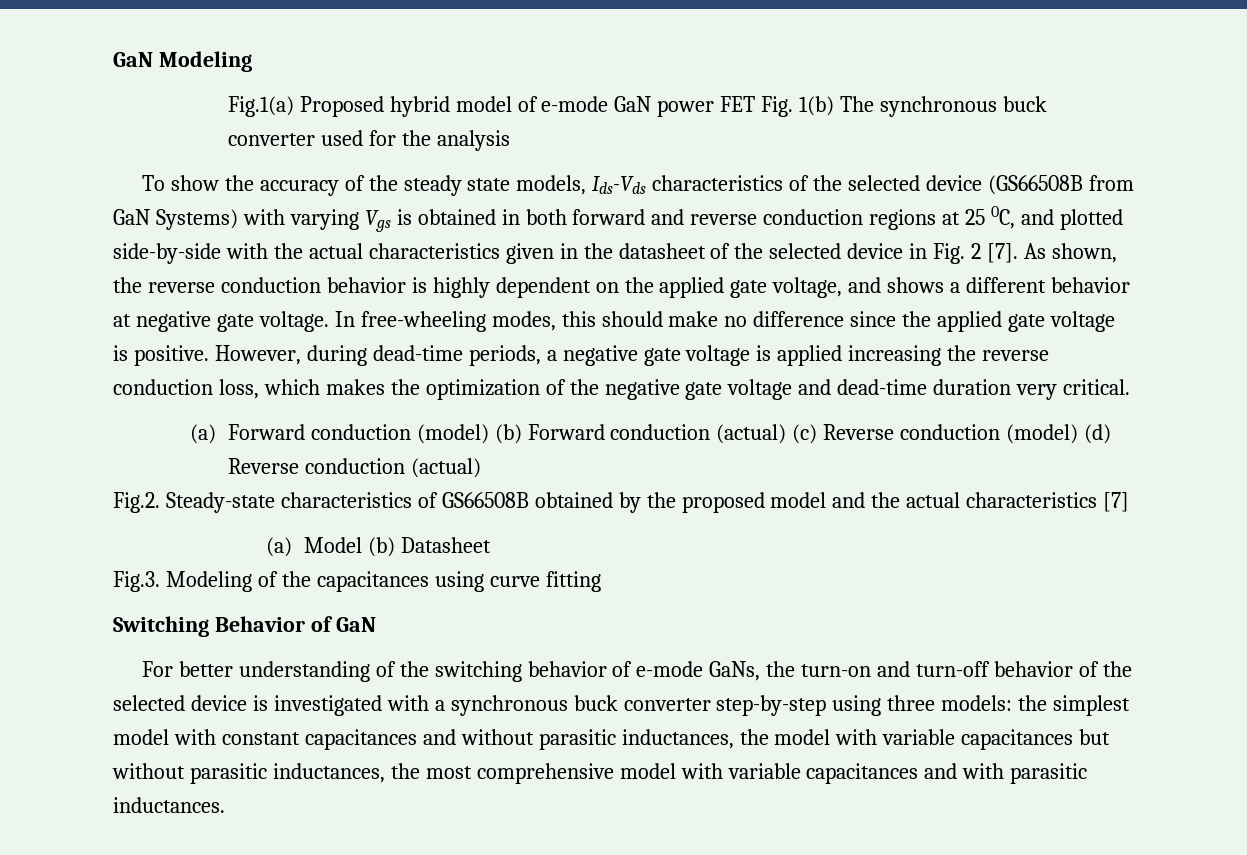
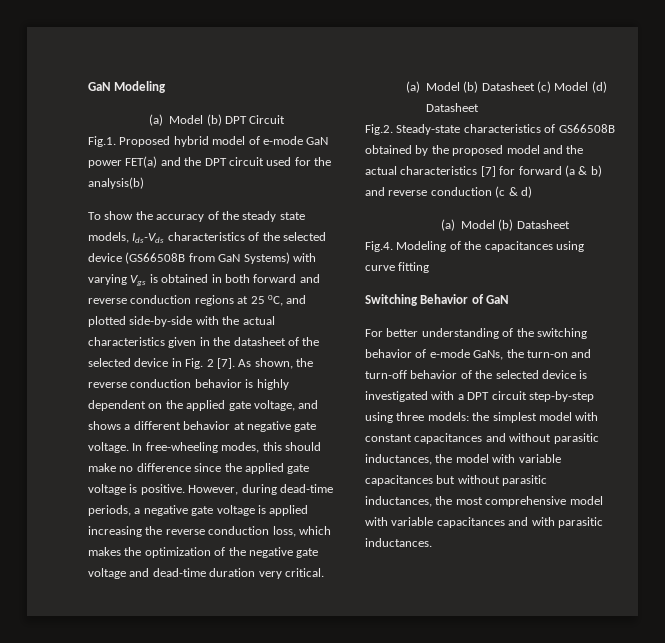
- Fig.1(a) Proposed hybrid model of e-mode GaN power FET Fig. 1(b) The synchronous buck converter used for the analysis
+ (a) Model (b) DPT Circuit
+ Fig.1. Proposed hybrid model of e-mode GaN power FET(a) and the DPT circuit used for the analysis(b)
- (a) Forward conduction (model) (b) Forward conduction (actual) (c) Reverse conduction (model) (d) Reverse conduction (actual)
+ (a) Model (b) Datasheet (c) Model (d) Datasheet
- Fig.2. Steady-state characteristics of GS66508B obtained by the proposed model and the actual characteristics [7]
+ Fig.2. Steady-state characteristics of GS66508B obtained by the proposed model and the actual characteristics [7] for forward (a & b) and reverse conduction (c & d)
- Fig.3. Modeling of the capacitances using curve fitting
+ Fig.4. Modeling of the capacitances using curve fitting
- For better understanding of the switching behavior of e-mode GaNs, the turn-on and turn-off behavior of the selected device is investigated with a synchronous buck converter step-by-step using three models: the simplest model with constant capacitances and without parasitic inductances, the model with variable capacitances but without parasitic inductances, the most comprehensive model with variable capacitances and with parasitic inductances.
+ For better understanding of the switching behavior of e-mode GaNs, the turn-on and turn-off behavior of the selected device is investigated with a DPT circuit step-by-step using three models: the simplest model with constant capacitances and without parasitic inductances, the model with variable capacitances but without parasitic inductances, the most comprehensive model with variable capacitances and with parasitic inductances.

